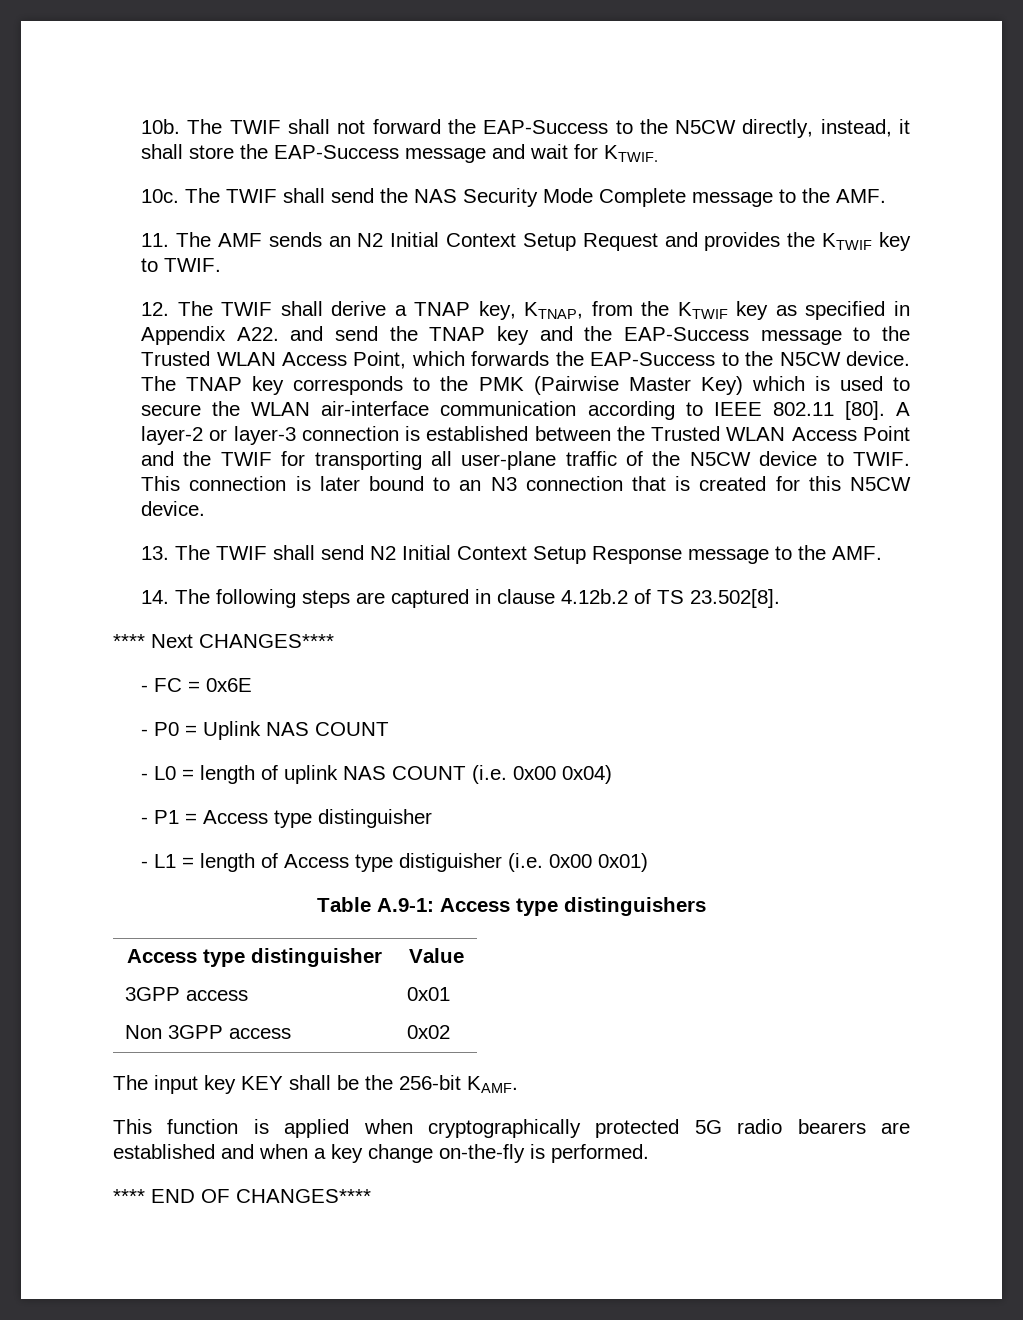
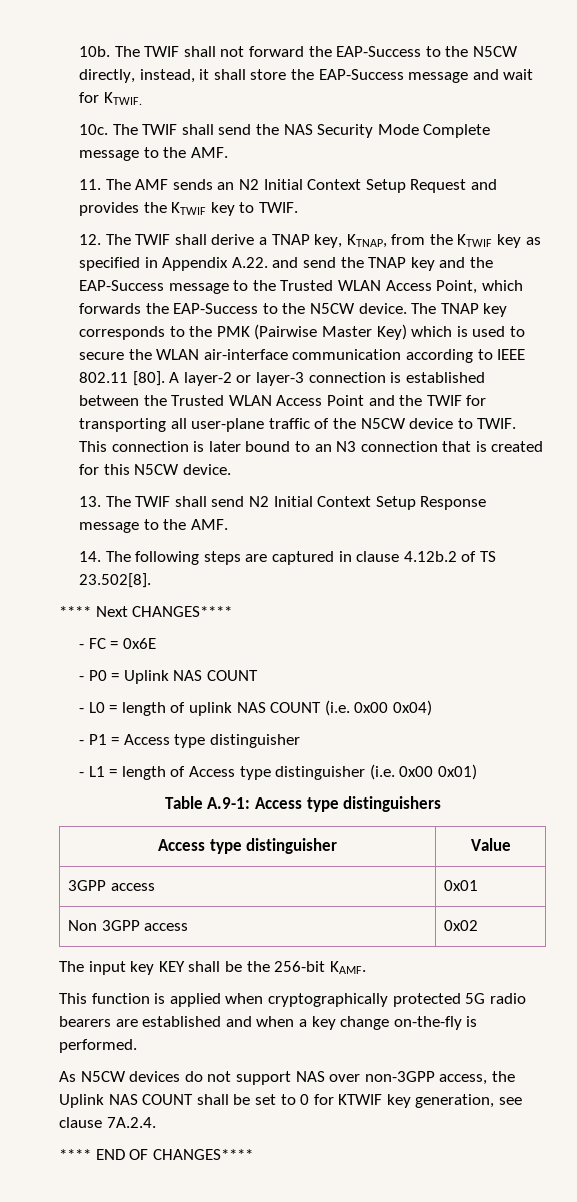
- 12. The TWIF shall derive a TNAP key, KTNAP, from the KTWIF key as specified in Appendix A22. and send the TNAP key and the EAP-Success message to the Trusted WLAN Access Point, which forwards the EAP-Success to the N5CW device.
+ 12. The TWIF shall derive a TNAP key, KTNAP, from the KTWIF key as specified in Appendix A.22. and send the TNAP key and the EAP-Success message to the Trusted WLAN Access Point, which forwards the EAP-Success to the N5CW device.
- - L1 = length of Access type distiguisher (i.e. 0x00 0x01)
+ - L1 = length of Access type distinguisher (i.e. 0x00 0x01)
+ As N5CW devices do not support NAS over non-3GPP access, the Uplink NAS COUNT shall be set to 0 for KTWIF key generation, see clause 7A.2.4.

